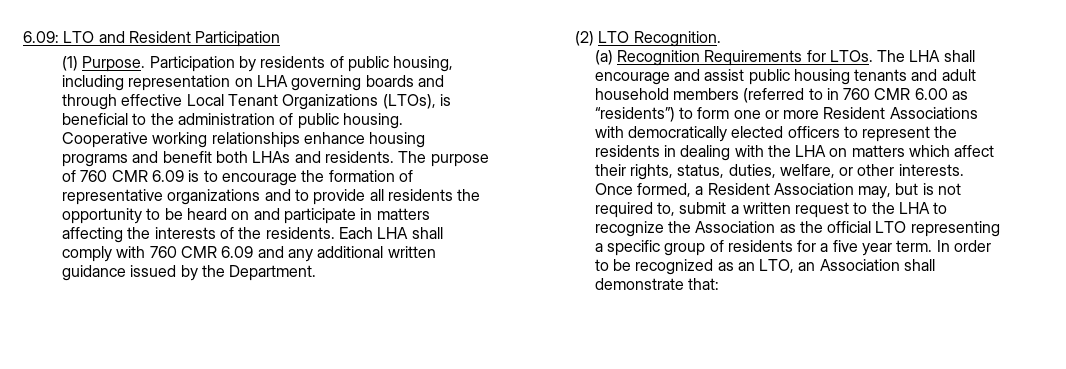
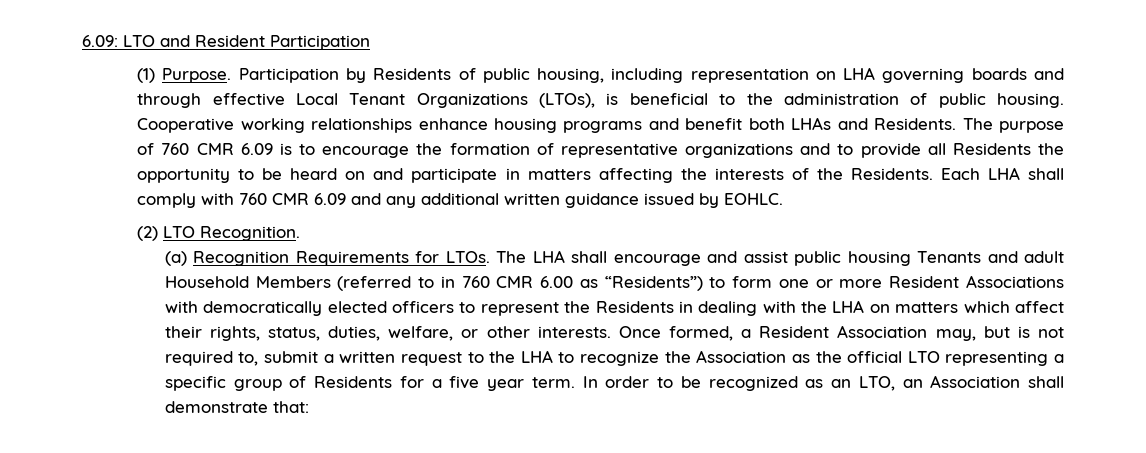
- Participation by residents of public housing, including representation on LHA governing boards and through effective Local Tenant Organizations (LTOs), is beneficial to the administration of public housing.
+ Participation by Residents of public housing, including representation on LHA governing boards and through effective Local Tenant Organizations (LTOs), is beneficial to the administration of public housing.
- Cooperative working relationships enhance housing programs and benefit both LHAs and residents.
+ Cooperative working relationships enhance housing programs and benefit both LHAs and Residents.
- The purpose of 760 CMR 6.09 is to encourage the formation of representative organizations and to provide all residents the opportunity to be heard on and participate in matters affecting the interests of the residents.
+ The purpose of 760 CMR 6.09 is to encourage the formation of representative organizations and to provide all Residents the opportunity to be heard on and participate in matters affecting the interests of the Residents.
- Each LHA shall comply with 760 CMR 6.09 and any additional written guidance issued by the Department.
+ Each LHA shall comply with 760 CMR 6.09 and any additional written guidance issued by EOHLC.
- The LHA shall encourage and assist public housing tenants and adult household members (referred to in 760 CMR 6.00 as “residents”) to form one or more Resident Associations with democratically elected officers to represent the residents in dealing with the LHA on matters which affect their rights, status, duties, welfare, or other interests.
+ The LHA shall encourage and assist public housing Tenants and adult Household Members (referred to in 760 CMR 6.00 as “Residents”) to form one or more Resident Associations with democratically elected officers to represent the Residents in dealing with the LHA on matters which affect their rights, status, duties, welfare, or other interests.
- Once formed, a Resident Association may, but is not required to, submit a written request to the LHA to recognize the Association as the official LTO representing a specific group of residents for a five year term.
+ Once formed, a Resident Association may, but is not required to, submit a written request to the LHA to recognize the Association as the official LTO representing a specific group of Residents for a five year term.

